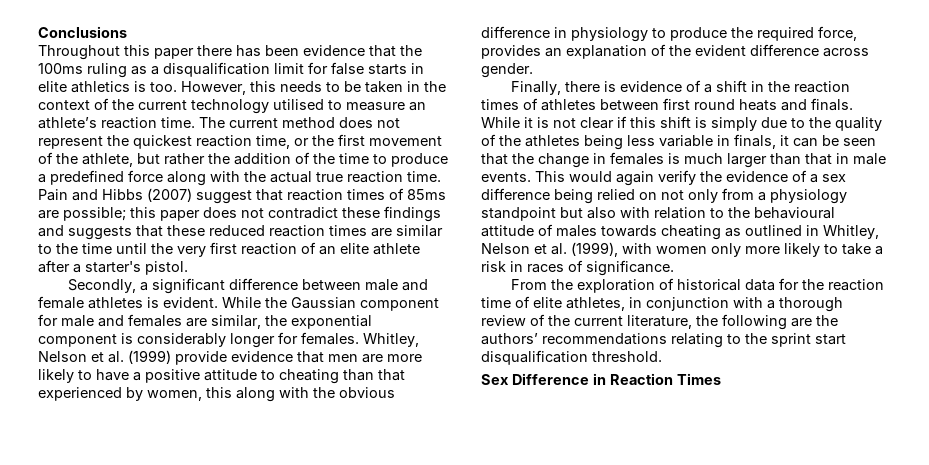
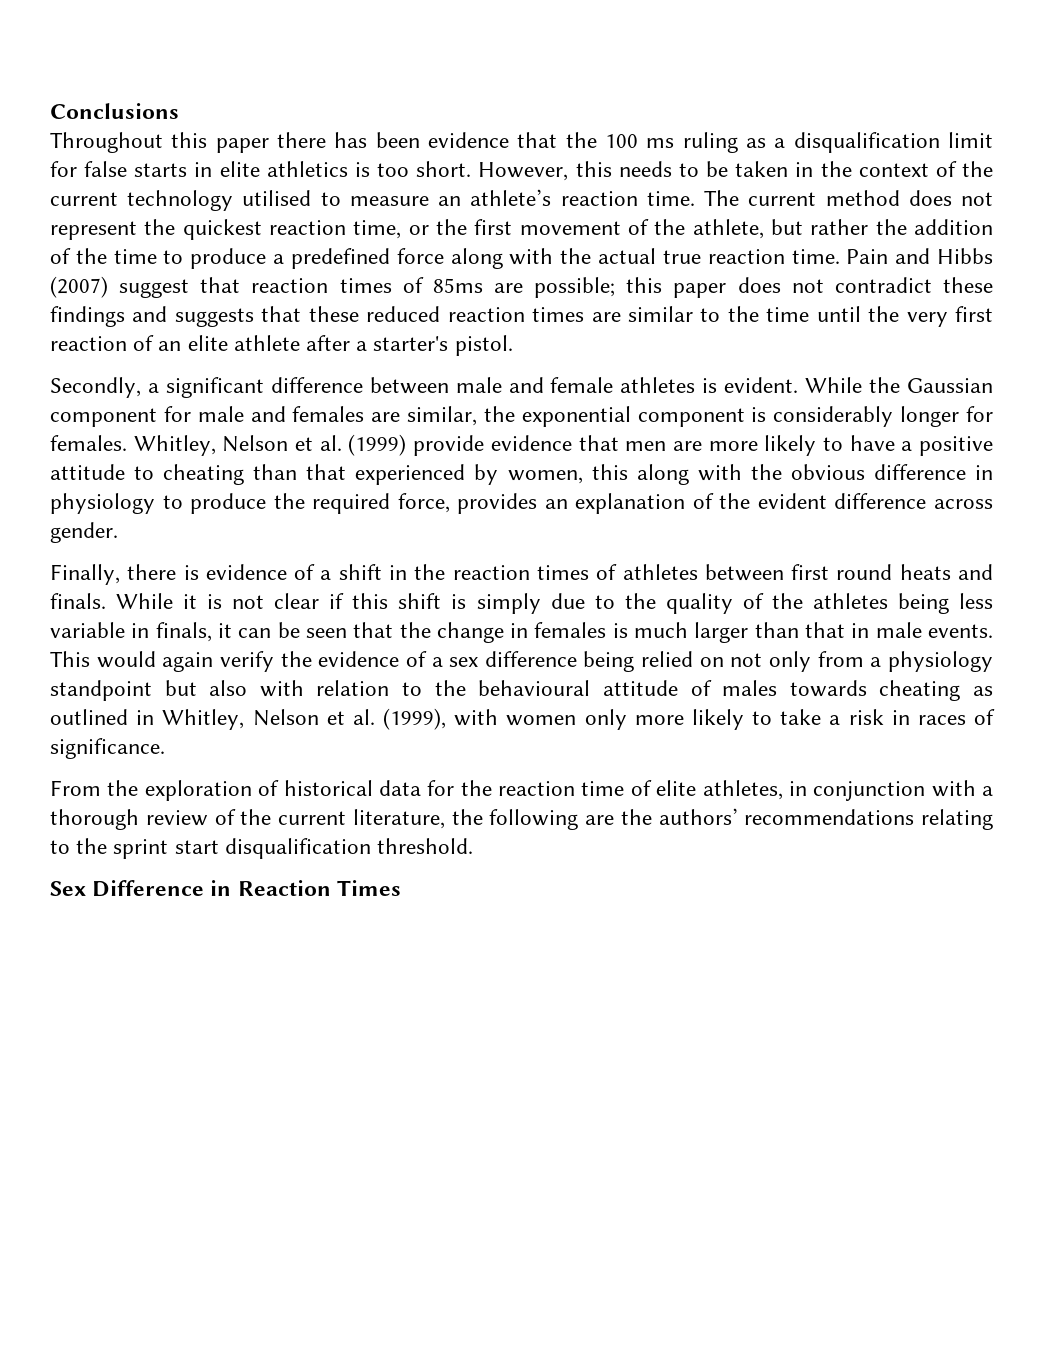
- Throughout this paper there has been evidence that the 100ms ruling as a disqualification limit for false starts in elite athletics is too.
+ Throughout this paper there has been evidence that the 100 ms ruling as a disqualification limit for false starts in elite athletics is too short.

